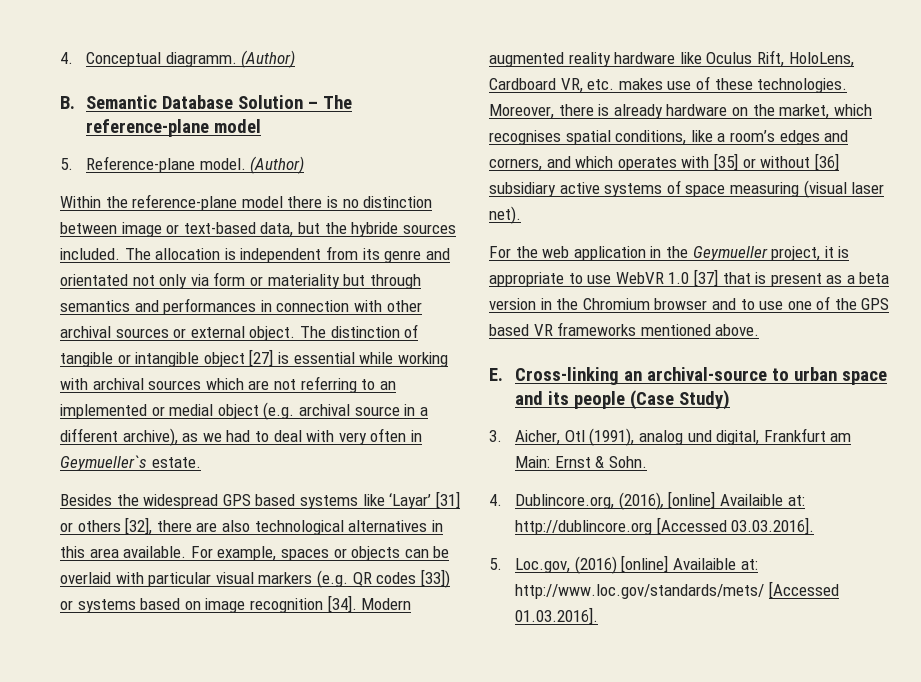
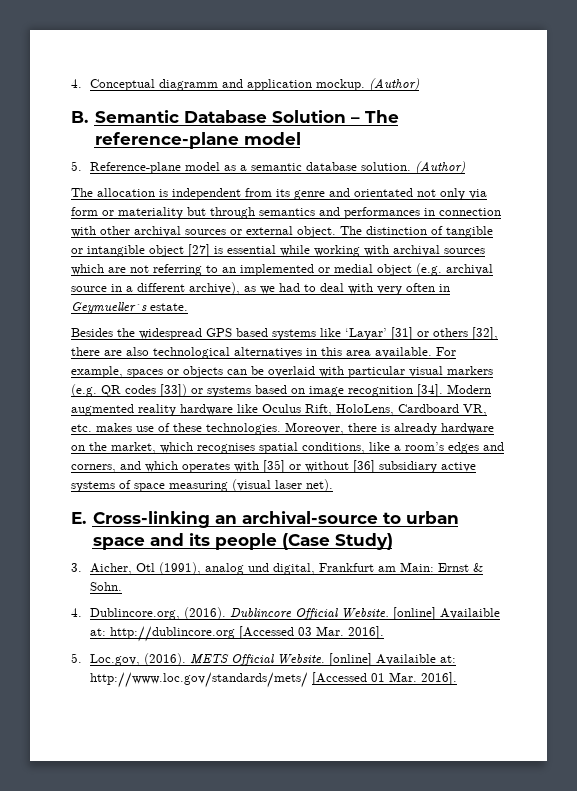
- 4. Conceptual diagramm.
+ 4. Conceptual diagramm and application mockup.
- 5. Reference-plane model. (Author)
- Within the reference-plane model there is no distinction between image or text-based data, but the hybride sources included. The allocation is independent from its genre and orientated not only via form or materiality but through semantics and performances in connection with other archival sources or external object.
+ 5. Reference-plane model as a semantic database solution. (Author)
+ The allocation is independent from its genre and orientated not only via form or materiality but through semantics and performances in connection with other archival sources or external object.
- For the web application in the Geymueller project, it is appropriate to use WebVR 1.0 [37] that is present as a beta version in the Chromium browser and to use one of the GPS based VR frameworks mentioned above.
- 4. Dublincore.org, (2016), [online] Availaible at: http://dublincore.org [Accessed 03.03.2016].
+ 4. Dublincore.org, (2016). Dublincore Official Website. [online] Availaible at: http://dublincore.org [Accessed 03 Mar. 2016].
- 5. Loc.gov, (2016) [online] Availaible at: http://www.loc.gov/standards/mets/ [Accessed 01.03.2016].
+ 5. Loc.gov, (2016). METS Official Website. [online] Availaible at: http://www.loc.gov/standards/mets/ [Accessed 01 Mar. 2016].

